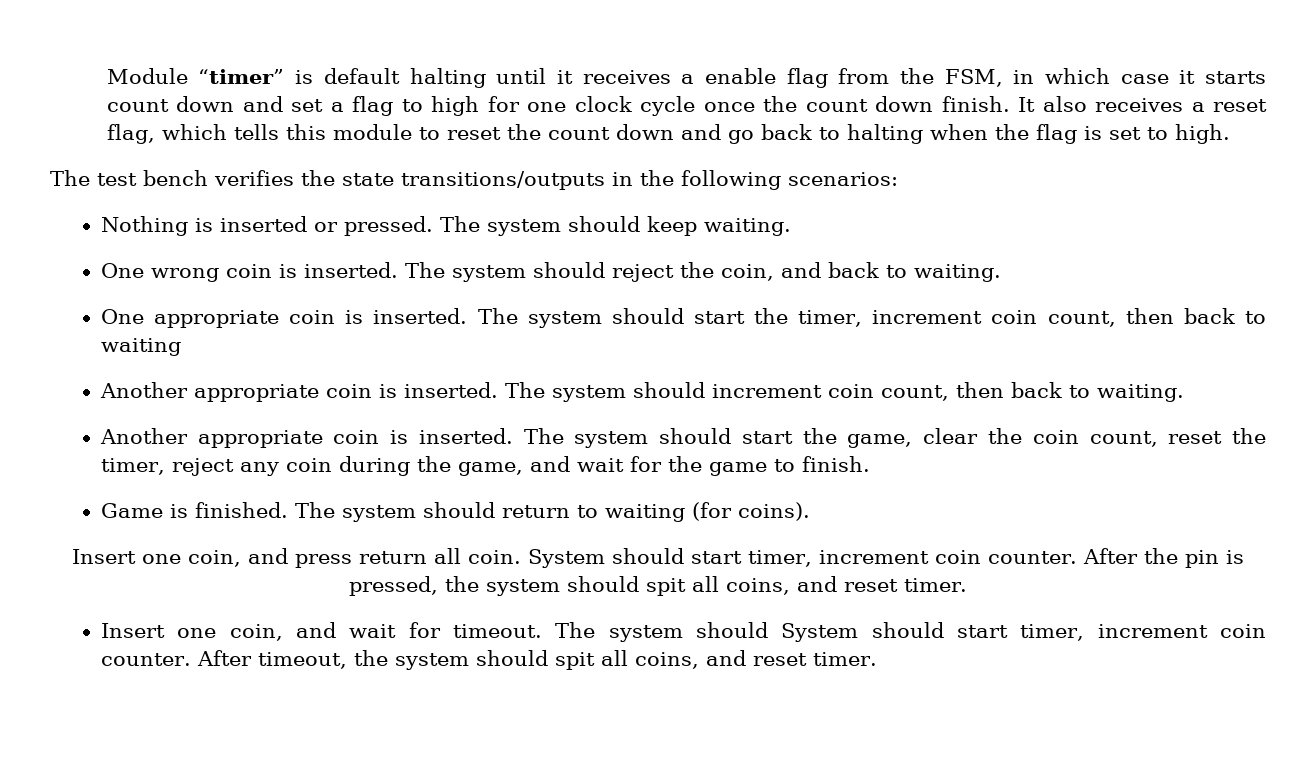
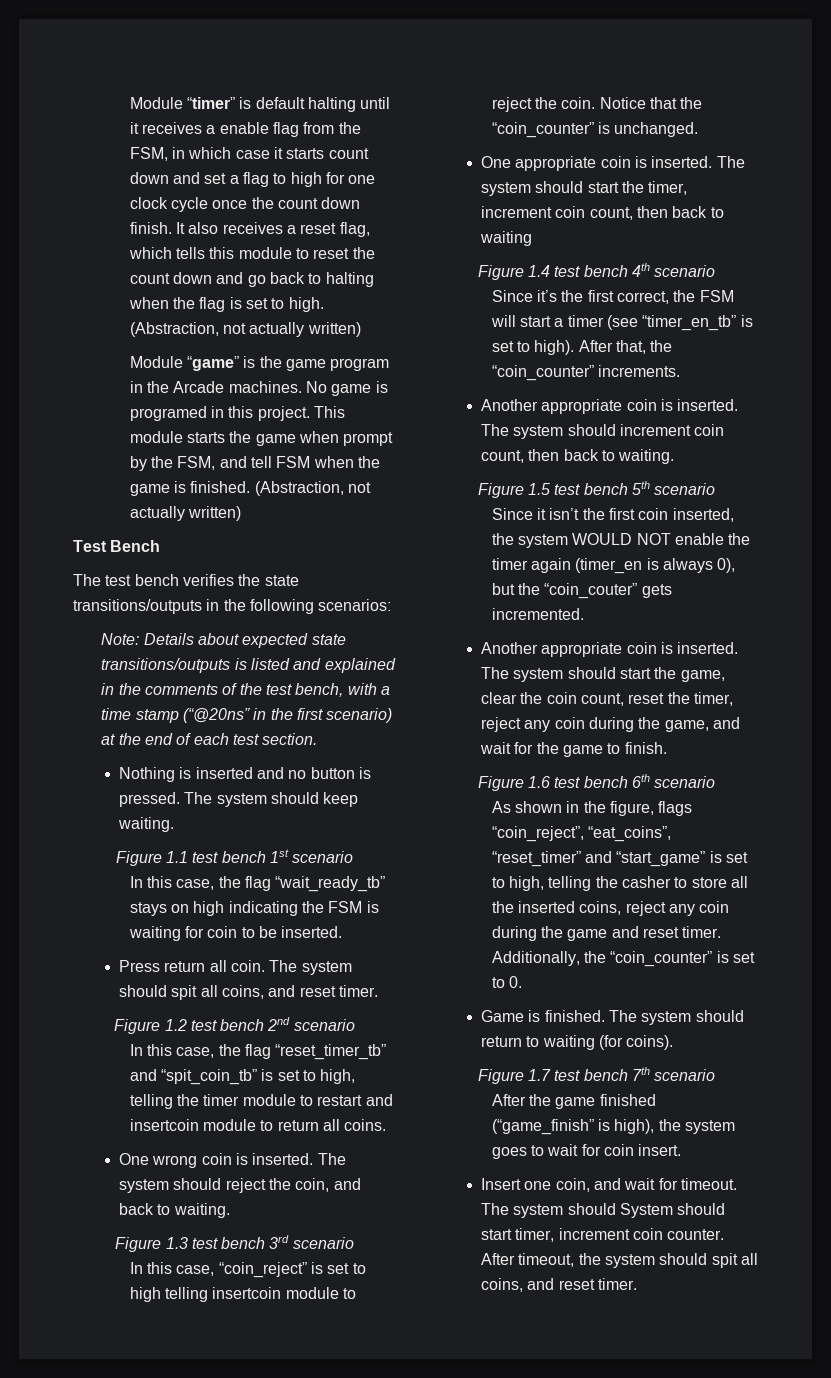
- It also receives a reset flag, which tells this module to reset the count down and go back to halting when the flag is set to high.
+ It also receives a reset flag, which tells this module to reset the count down and go back to halting when the flag is set to high. (Abstraction, not actually written)
+ Module “game” is the game program in the Arcade machines. No game is programed in this project. This module starts the game when prompt by the FSM, and tell FSM when the game is finished. (Abstraction, not actually written)
+ Test Bench
+ Note: Details about expected state transitions/outputs is listed and explained in the comments of the test bench, with a time stamp (“@20ns” in the first scenario) at the end of each test section.
- Nothing is inserted or pressed.
+ Nothing is inserted and no button is pressed.
+ Figure 1.1 test bench 1st scenario
+ In this case, the flag “wait_ready_tb” stays on high indicating the FSM is waiting for coin to be inserted.
+ Press return all coin. The system should spit all coins, and reset timer.
+ Figure 1.2 test bench 2nd scenario
+ In this case, the flag “reset_timer_tb” and “spit_coin_tb” is set to high, telling the timer module to restart and insertcoin module to return all coins.
+ Figure 1.3 test bench 3rd scenario
+ In this case, “coin_reject” is set to high telling insertcoin module to reject the coin. Notice that the “coin_counter” is unchanged.
+ Figure 1.4 test bench 4th scenario
+ Since it’s the first correct, the FSM will start a timer (see “timer_en_tb” is set to high). After that, the “coin_counter” increments.
+ Figure 1.5 test bench 5th scenario
+ Since it isn’t the first coin inserted, the system WOULD NOT enable the timer again (timer_en is always 0), but the “coin_couter” gets incremented.
+ Figure 1.6 test bench 6th scenario
+ As shown in the figure, flags “coin_reject”, “eat_coins”, “reset_timer” and “start_game” is set to high, telling the casher to store all the inserted coins, reject any coin during the game and reset timer. Additionally, the “coin_counter” is set to 0.
- Insert one coin, and press return all coin. System should start timer, increment coin counter. After the pin is pressed, the system should spit all coins, and reset timer.
+ Figure 1.7 test bench 7th scenario
+ After the game finished (“game_finish” is high), the system goes to wait for coin insert.

